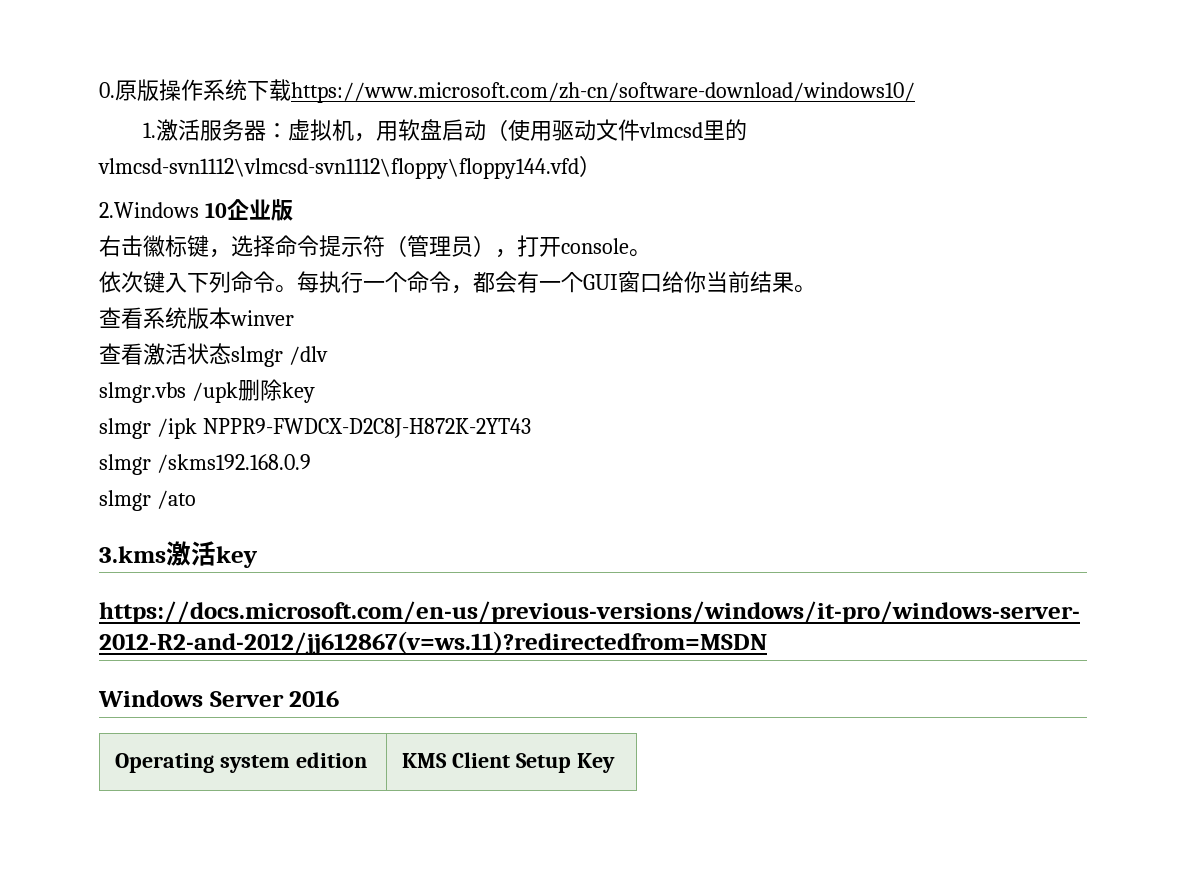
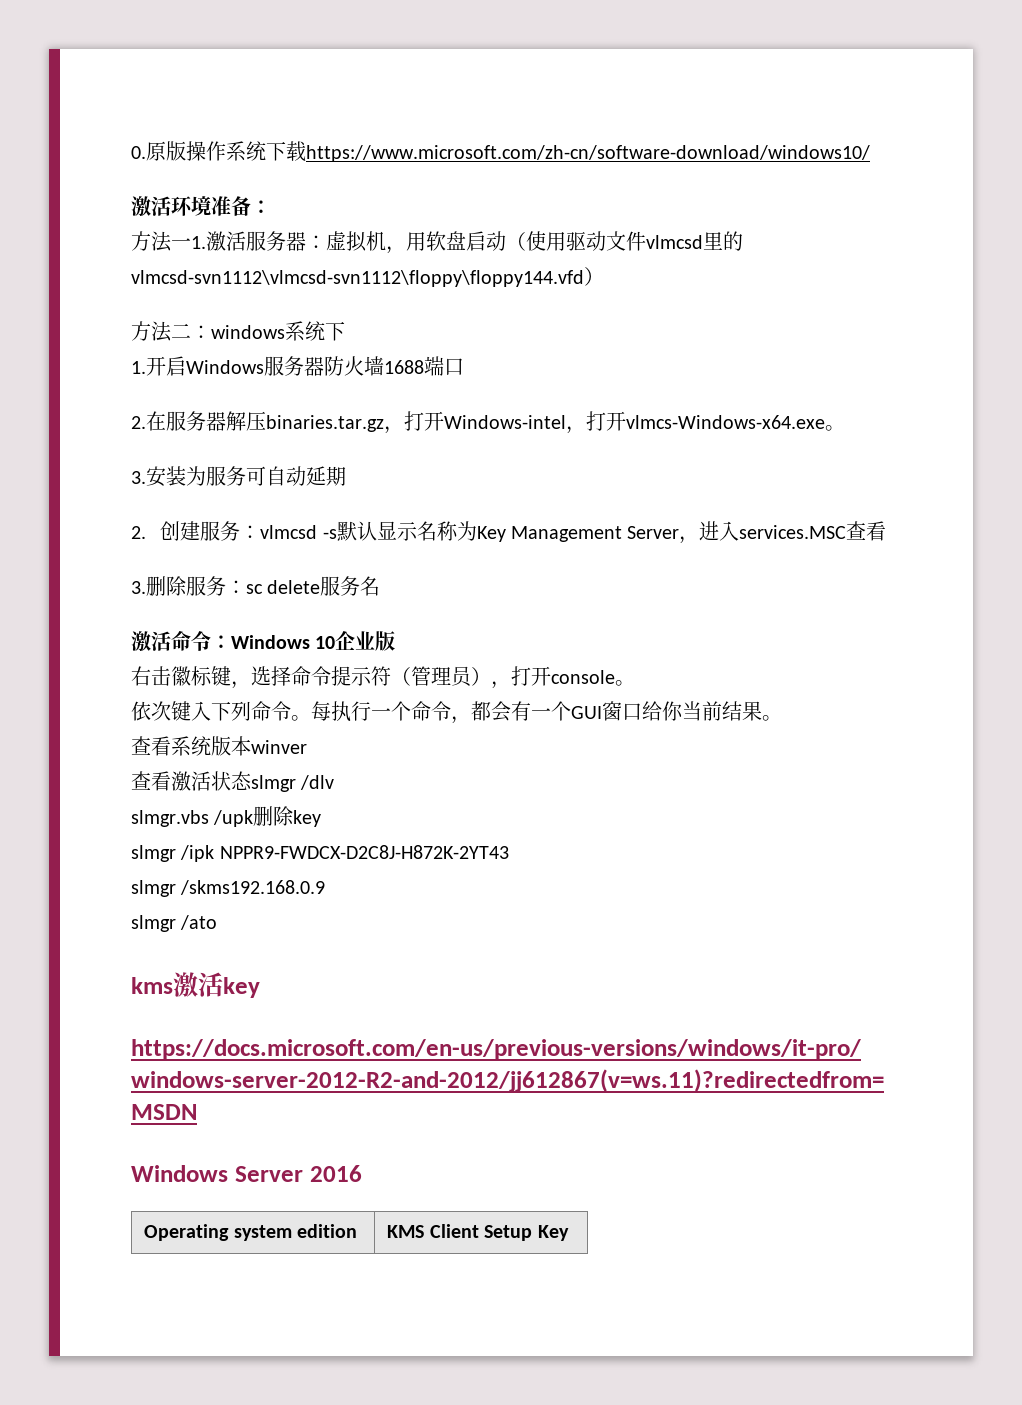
- 1.激活服务器：虚拟机，用软盘启动（使用驱动文件vlmcsd里的vlmcsd-svn1112\vlmcsd-svn1112\floppy\floppy144.vfd）
+ 激活环境准备：
+ 方法一1.激活服务器：虚拟机，用软盘启动（使用驱动文件vlmcsd里的vlmcsd-svn1112\vlmcsd-svn1112\floppy\floppy144.vfd）
- 2.Windows 10企业版
+ 方法二：windows系统下
+ 1.开启Windows服务器防火墙1688端口
+ 2.在服务器解压binaries.tar.gz，打开Windows-intel，打开vlmcs-Windows-x64.exe。
+ 3.安装为服务可自动延期
+ 2.创建服务：vlmcsd -s默认显示名称为Key Management Server，进入services.MSC查看
+ 3.删除服务：sc delete服务名
+ 激活命令：Windows 10企业版
- 3.kms激活key
+ kms激活key

